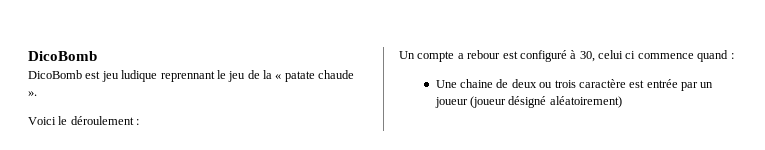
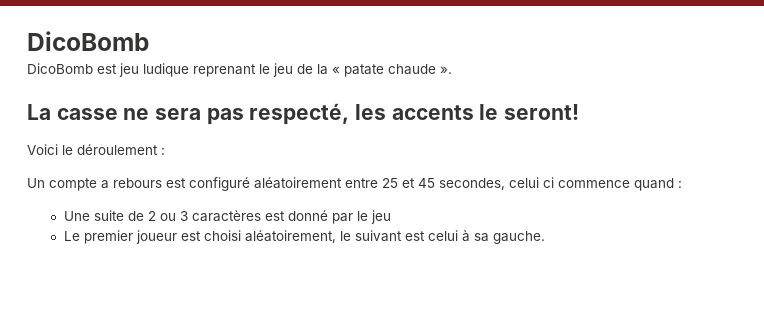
- DicoBomb est jeu ludique reprennant le jeu de la « patate chaude ».
+ DicoBomb est jeu ludique reprenant le jeu de la « patate chaude ».
+ La casse ne sera pas respecté, les accents le seront!
- Un compte a rebour est configuré à 30, celui ci commence quand :
+ Un compte a rebours est configuré aléatoirement entre 25 et 45 secondes, celui ci commence quand :
- Une chaine de deux ou trois caractère est entrée par un joueur (joueur désigné aléatoirement)
+ Une suite de 2 ou 3 caractères est donné par le jeu
+ Le premier joueur est choisi aléatoirement, le suivant est celui à sa gauche.

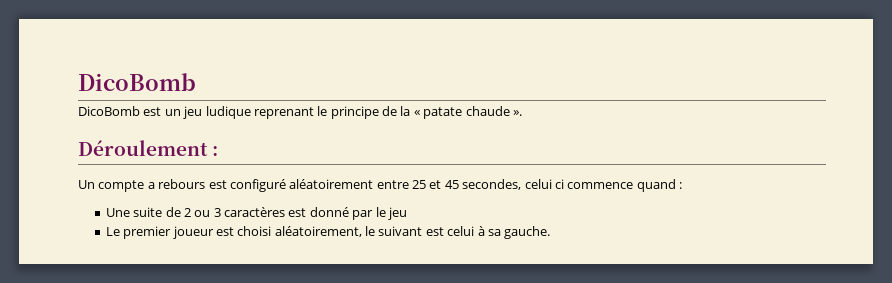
- DicoBomb est jeu ludique reprenant le jeu de la « patate chaude ».
+ DicoBomb est un jeu ludique reprenant le principe de la « patate chaude ».
- La casse ne sera pas respecté, les accents le seront!
- Voici le déroulement :
+ Déroulement :

